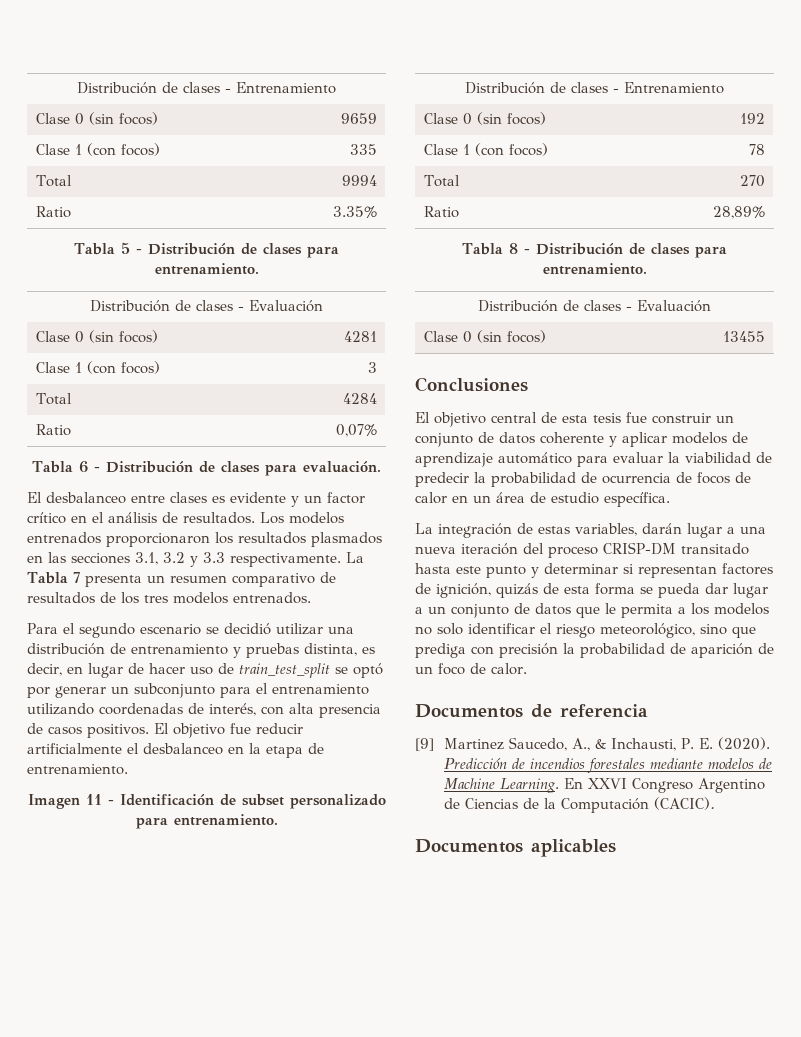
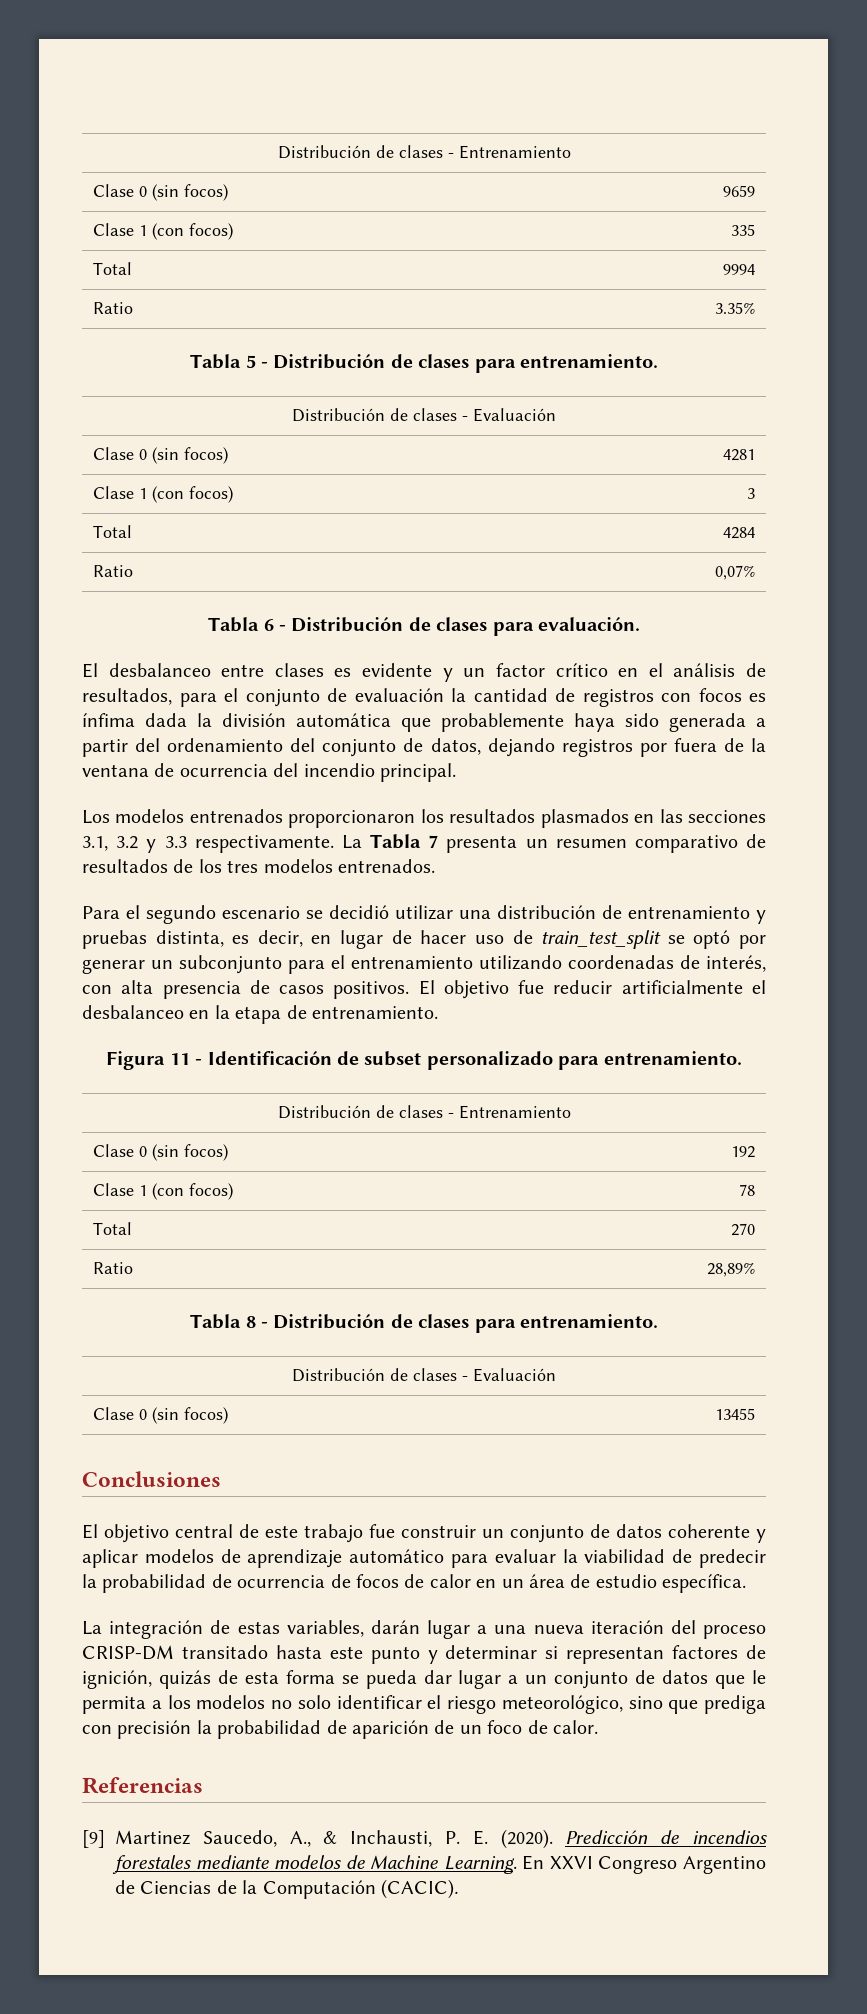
- El desbalanceo entre clases es evidente y un factor crítico en el análisis de resultados. Los modelos entrenados proporcionaron los resultados plasmados en las secciones 3.1, 3.2 y 3.3 respectivamente.
+ El desbalanceo entre clases es evidente y un factor crítico en el análisis de resultados, para el conjunto de evaluación la cantidad de registros con focos es ínfima dada la división automática que probablemente haya sido generada a partir del ordenamiento del conjunto de datos, dejando registros por fuera de la ventana de ocurrencia del incendio principal.
+ Los modelos entrenados proporcionaron los resultados plasmados en las secciones 3.1, 3.2 y 3.3 respectivamente.
- Imagen 11 - Identificación de subset personalizado para entrenamiento.
+ Figura 11 - Identificación de subset personalizado para entrenamiento.
- El objetivo central de esta tesis fue construir un conjunto de datos coherente y aplicar modelos de aprendizaje automático para evaluar la viabilidad de predecir la probabilidad de ocurrencia de focos de calor en un área de estudio específica.
+ El objetivo central de este trabajo fue construir un conjunto de datos coherente y aplicar modelos de aprendizaje automático para evaluar la viabilidad de predecir la probabilidad de ocurrencia de focos de calor en un área de estudio específica.
- Documentos de referencia
+ Referencias
- Documentos aplicables

